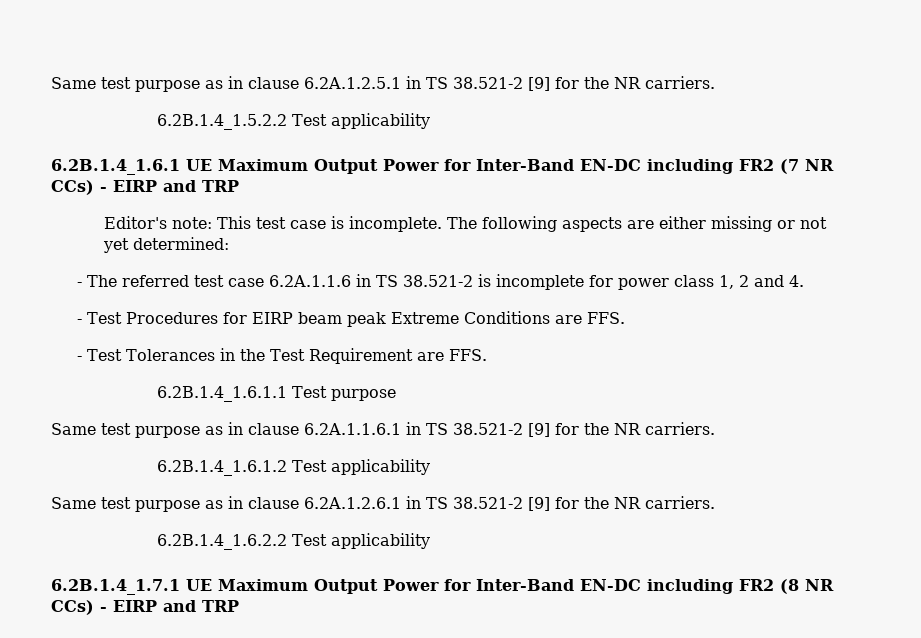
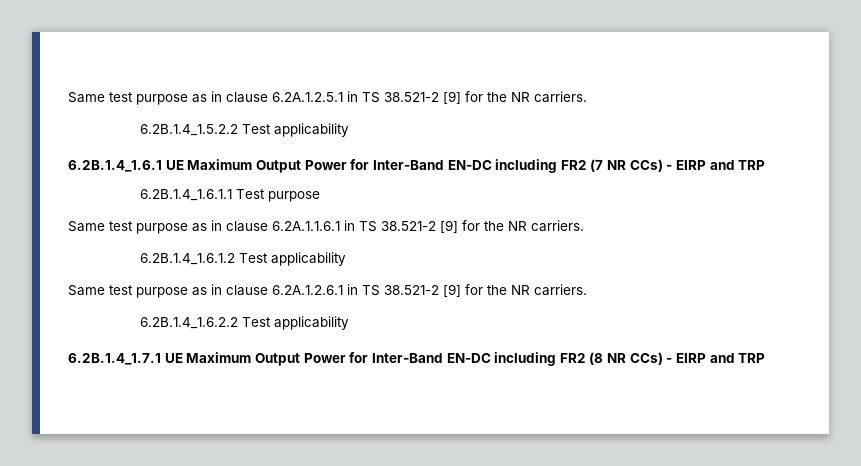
- Editor's note: This test case is incomplete. The following aspects are either missing or not yet determined:
- - The referred test case 6.2A.1.1.6 in TS 38.521-2 is incomplete for power class 1, 2 and 4.
- - Test Procedures for EIRP beam peak Extreme Conditions are FFS.
- - Test Tolerances in the Test Requirement are FFS.

